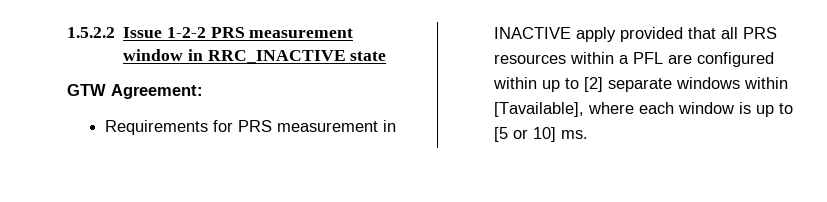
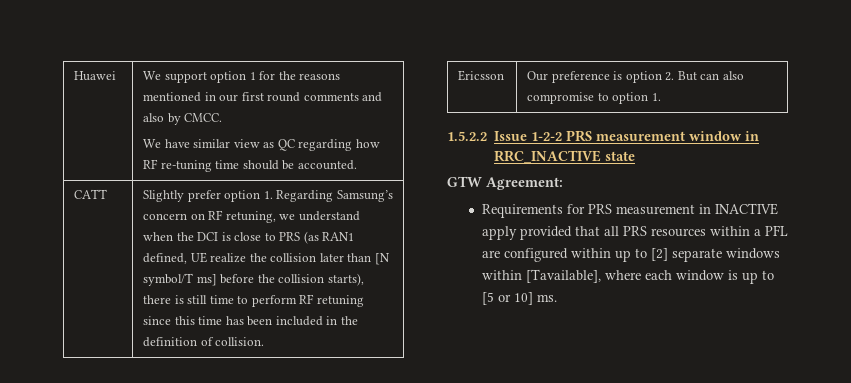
+ Huawei | We support option 1 for the reasons mentioned in our first round comments and also by CMCC.
+ We have similar view as QC regarding how RF re-tuning time should be accounted.
+ CATT | Slightly prefer option 1. Regarding Samsung’s concern on RF retuning, we understand when the DCI is close to PRS (as RAN1 defined, UE realize the collision later than [N symbol/T ms] before the collision starts), there is still time to perform RF retuning since this time has been included in the definition of collision.
+ Ericsson | Our preference is option 2. But can also compromise to option 1.

